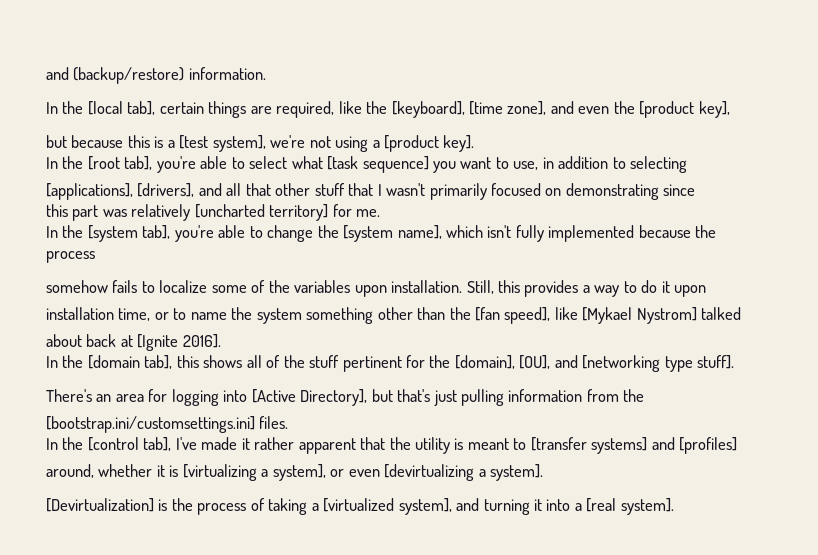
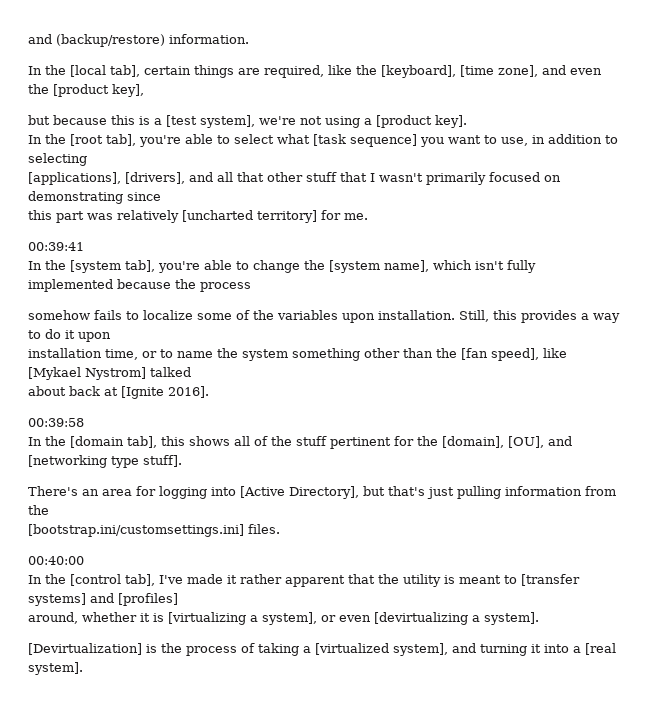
+ 00:39:41
+ 00:39:58
+ 00:40:00

